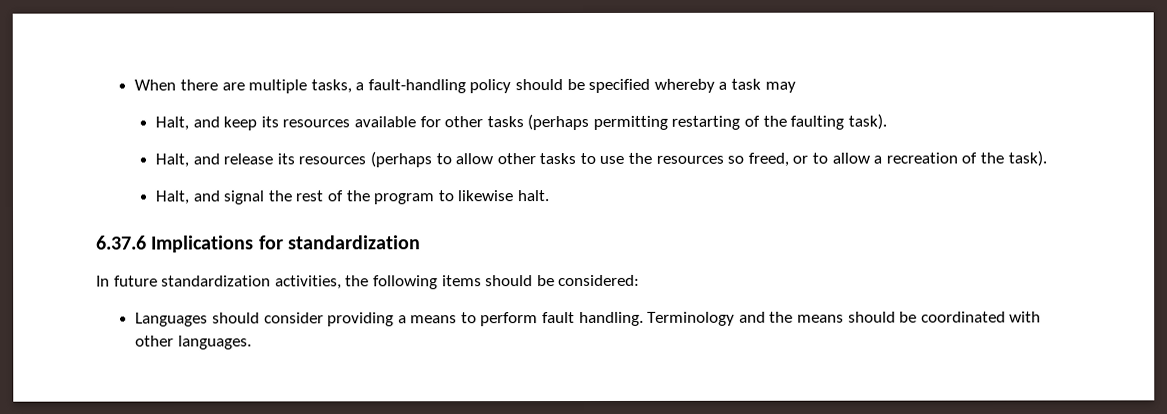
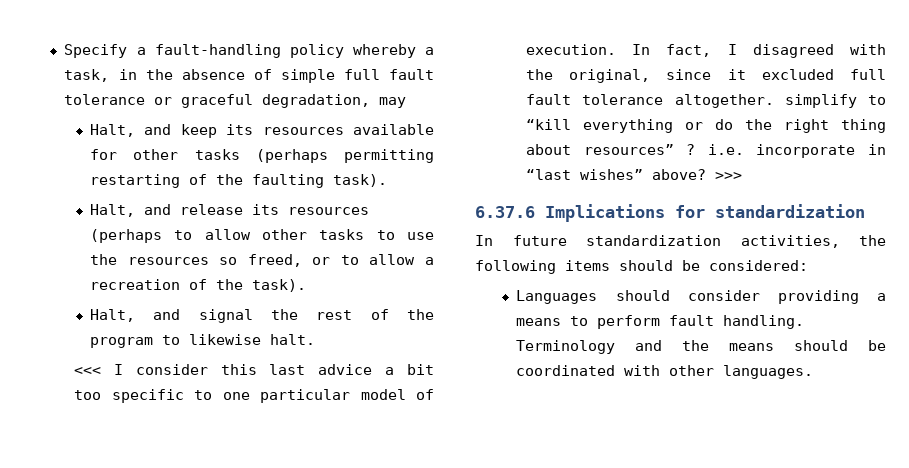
- When there are multiple tasks, a fault-handling policy should be specified whereby a task may
+ Specify a fault-handling policy whereby a task, in the absence of simple full fault tolerance or graceful degradation, may
+ <<< I consider this last advice a bit too specific to one particular model of execution. In fact, I disagreed with the original, since it excluded full fault tolerance altogether. simplify to “kill everything or do the right thing about resources” ? i.e. incorporate in “last wishes” above? >>>

